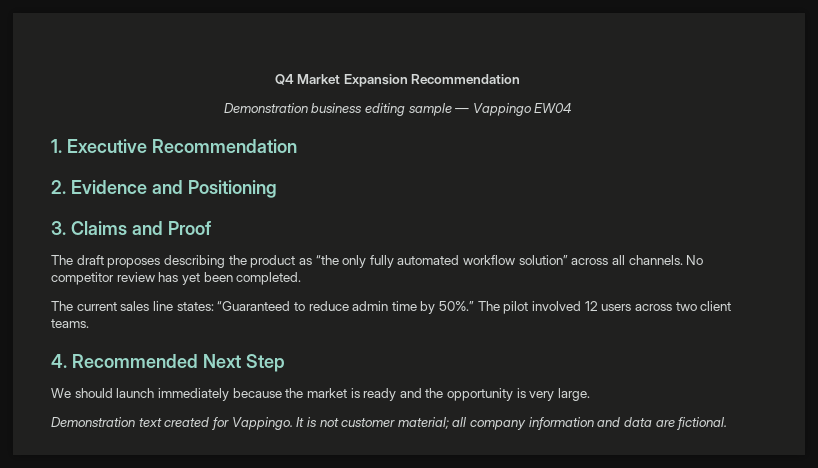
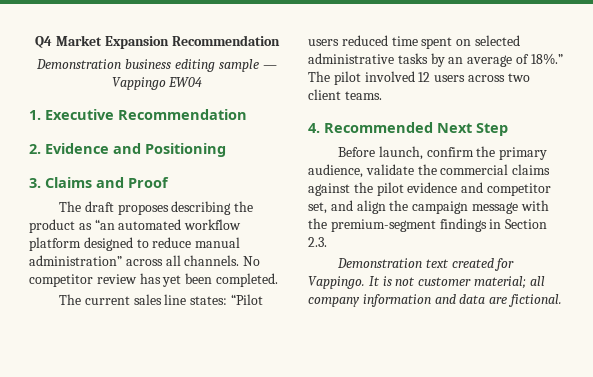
- The draft proposes describing the product as “the only fully automated workflow solution” across all channels.
+ The draft proposes describing the product as “an automated workflow platform designed to reduce manual administration” across all channels.
- The current sales line states: “Guaranteed to reduce admin time by 50%.”
+ The current sales line states: “Pilot users reduced time spent on selected administrative tasks by an average of 18%.”
- We should launch immediately because the market is ready and the opportunity is very large.
+ Before launch, confirm the primary audience, validate the commercial claims against the pilot evidence and competitor set, and align the campaign message with the premium-segment findings in Section 2.3.

